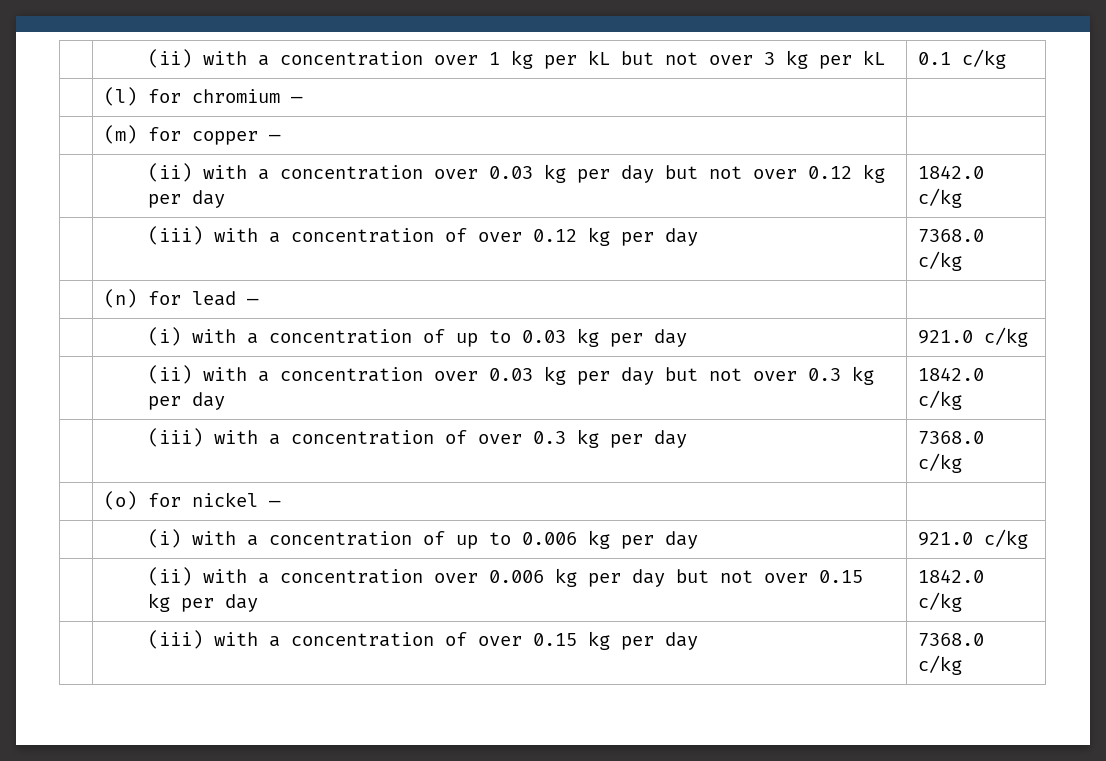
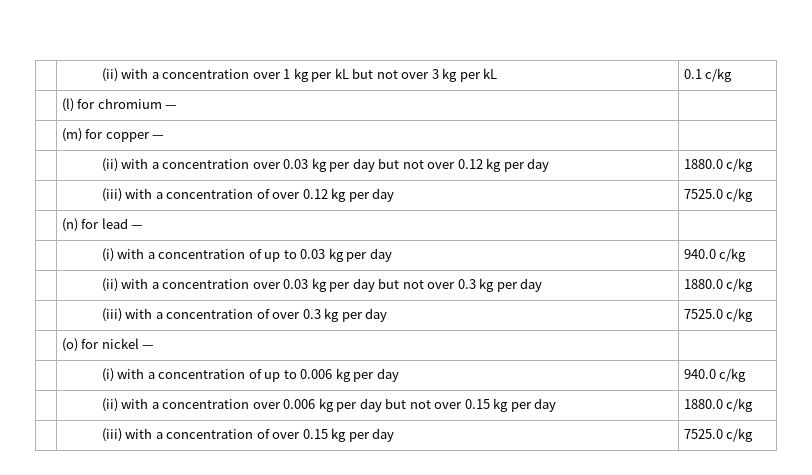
- | (ii) with a concentration over 0.03 kg per day but not over 0.12 kg per day | 1842.0 c/kg
+ | (ii) with a concentration over 0.03 kg per day but not over 0.12 kg per day | 1880.0 c/kg
- | (iii) with a concentration of over 0.12 kg per day | 7368.0 c/kg
+ | (iii) with a concentration of over 0.12 kg per day | 7525.0 c/kg
- | (i) with a concentration of up to 0.03 kg per day | 921.0 c/kg
+ | (i) with a concentration of up to 0.03 kg per day | 940.0 c/kg
- | (ii) with a concentration over 0.03 kg per day but not over 0.3 kg per day | 1842.0 c/kg
+ | (ii) with a concentration over 0.03 kg per day but not over 0.3 kg per day | 1880.0 c/kg
- | (iii) with a concentration of over 0.3 kg per day | 7368.0 c/kg
+ | (iii) with a concentration of over 0.3 kg per day | 7525.0 c/kg
- | (i) with a concentration of up to 0.006 kg per day | 921.0 c/kg
+ | (i) with a concentration of up to 0.006 kg per day | 940.0 c/kg
- | (ii) with a concentration over 0.006 kg per day but not over 0.15 kg per day | 1842.0 c/kg
+ | (ii) with a concentration over 0.006 kg per day but not over 0.15 kg per day | 1880.0 c/kg
- | (iii) with a concentration of over 0.15 kg per day | 7368.0 c/kg
+ | (iii) with a concentration of over 0.15 kg per day | 7525.0 c/kg

